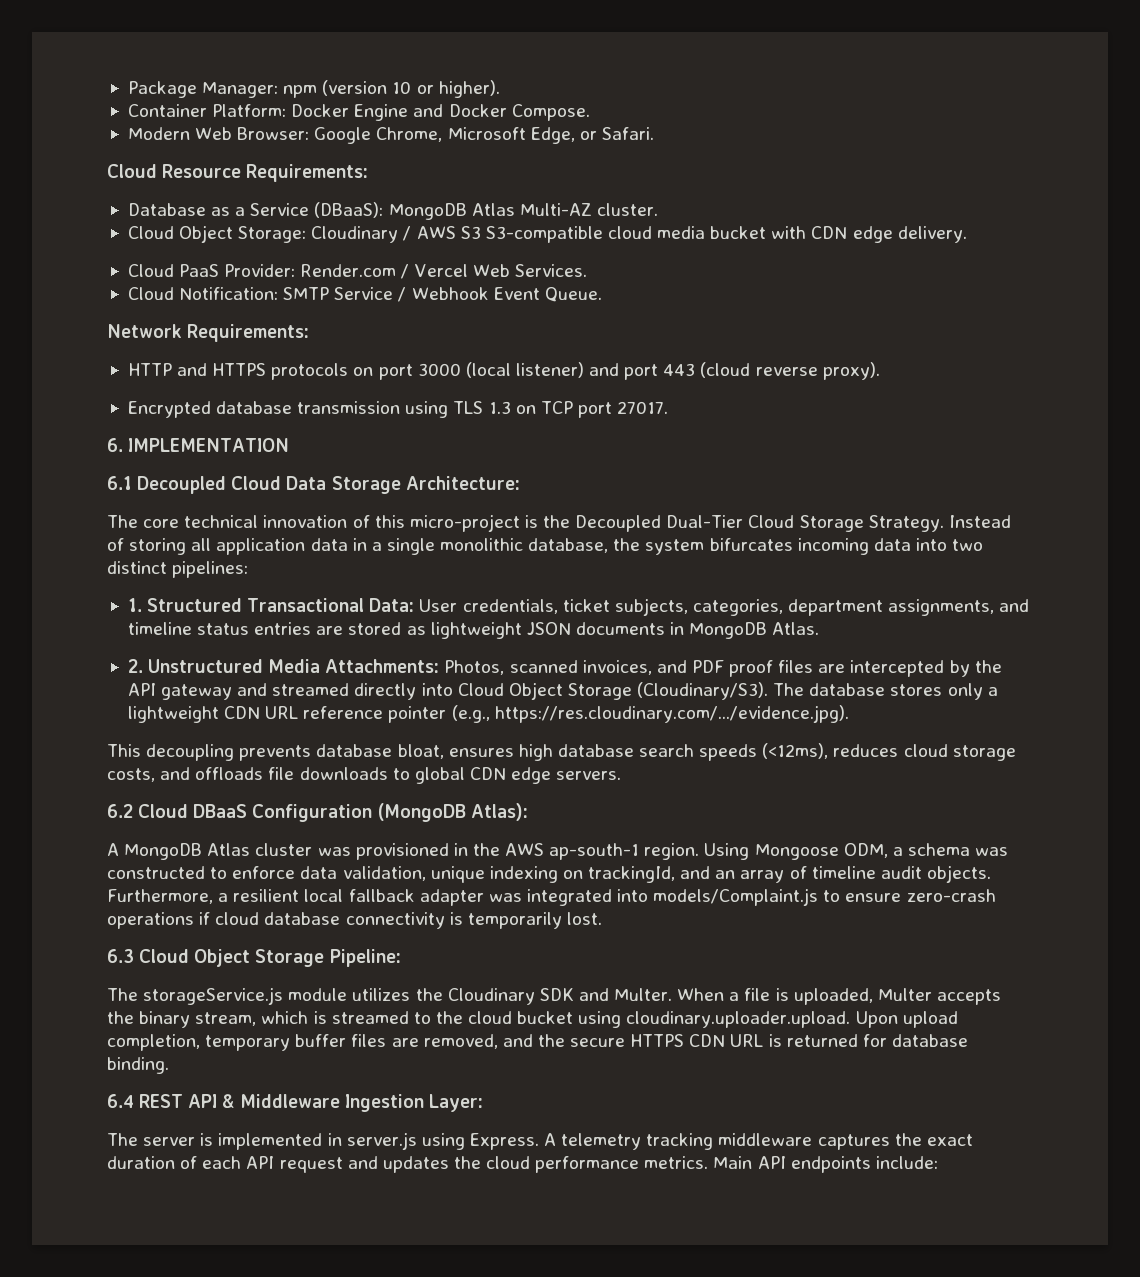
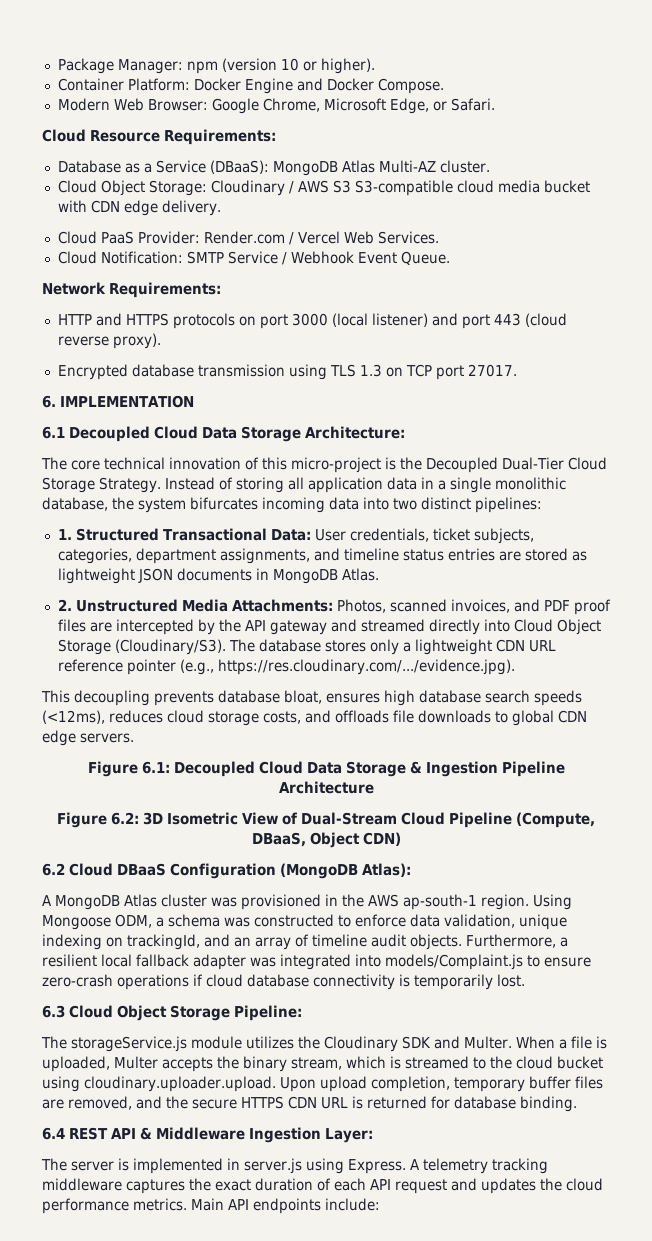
+ Figure 6.1: Decoupled Cloud Data Storage & Ingestion Pipeline Architecture
+ Figure 6.2: 3D Isometric View of Dual-Stream Cloud Pipeline (Compute, DBaaS, Object CDN)

